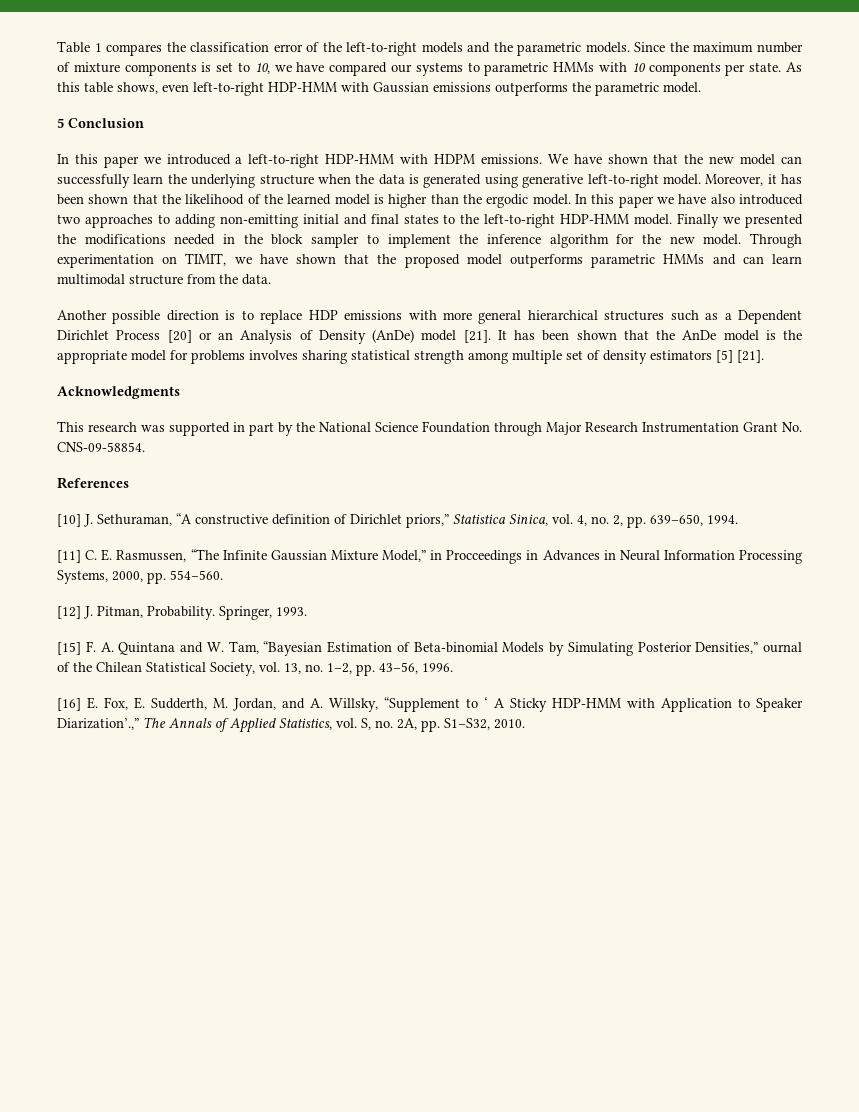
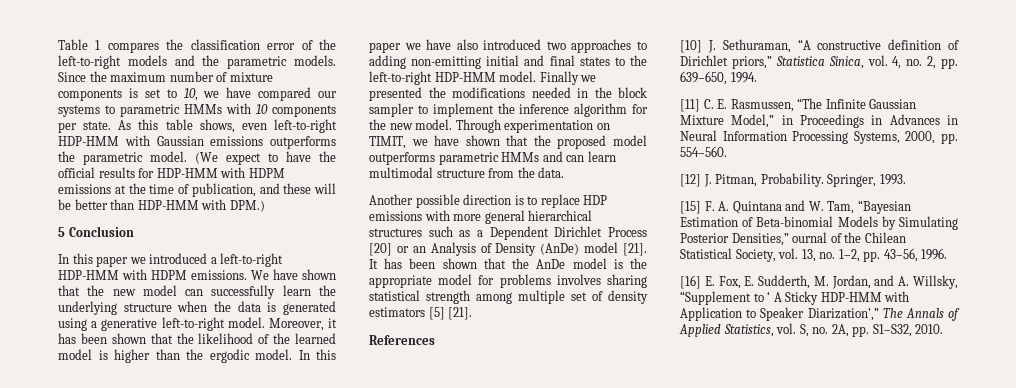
+ (We expect to have the official results for HDP-HMM with HDPM emissions at the time of publication, and these will be better than HDP-HMM with DPM.)
- We have shown that the new model can successfully learn the underlying structure when the data is generated using generative left-to-right model.
+ We have shown that the new model can successfully learn the underlying structure when the data is generated using a generative left-to-right model.
- Acknowledgments
- This research was supported in part by the National Science Foundation through Major Research Instrumentation Grant No. CNS-09-58854.
- [11] C. E. Rasmussen, “The Infinite Gaussian Mixture Model,” in Procceedings in Advances in Neural Information Processing Systems, 2000, pp. 554–560.
+ [11] C. E. Rasmussen, “The Infinite Gaussian Mixture Model,” in Proceedings in Advances in Neural Information Processing Systems, 2000, pp. 554–560.
- [16] E. Fox, E. Sudderth, M. Jordan, and A. Willsky, “Supplement to ‘ A Sticky HDP-HMM with Application to Speaker Diarization’.,” The Annals of Applied Statistics, vol. S, no. 2A, pp. S1–S32, 2010.
+ [16] E. Fox, E. Sudderth, M. Jordan, and A. Willsky, “Supplement to ‘ A Sticky HDP-HMM with Application to Speaker Diarization’,” The Annals of Applied Statistics, vol. S, no. 2A, pp. S1–S32, 2010.

